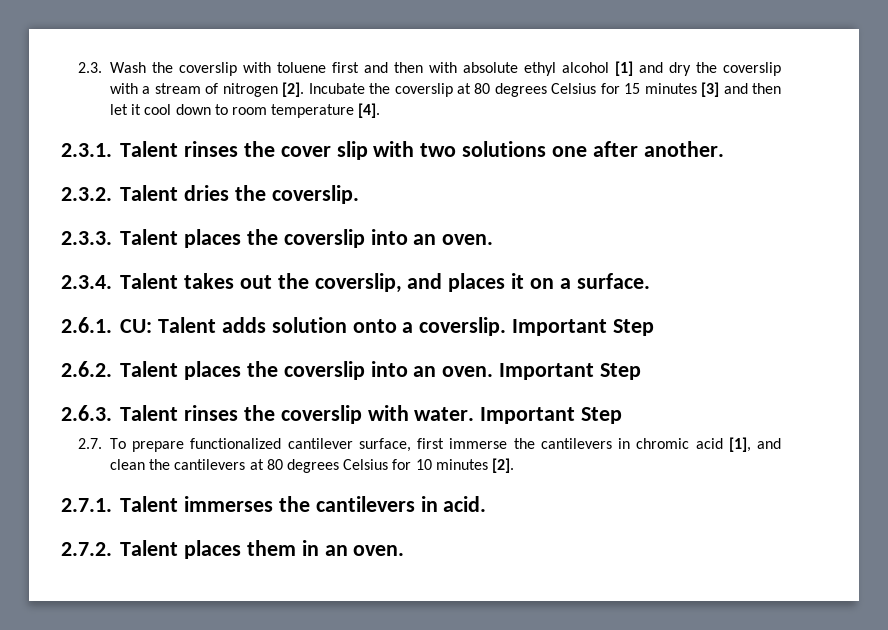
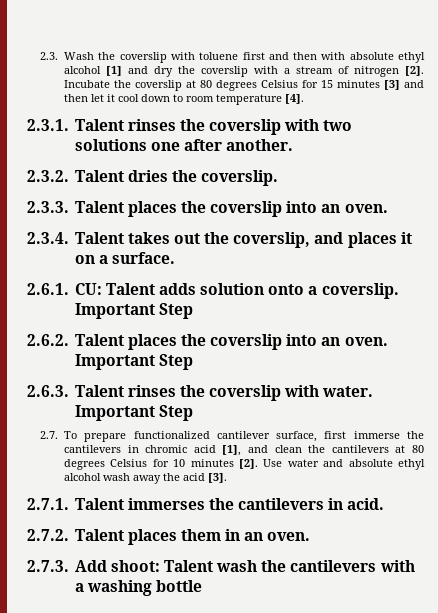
- 2.3.1. Talent rinses the cover slip with two solutions one after another.
+ 2.3.1. Talent rinses the coverslip with two solutions one after another.
+ Use water and absolute ethyl alcohol wash away the acid [3].
+ 2.7.3. Add shoot: Talent wash the cantilevers with a washing bottle

